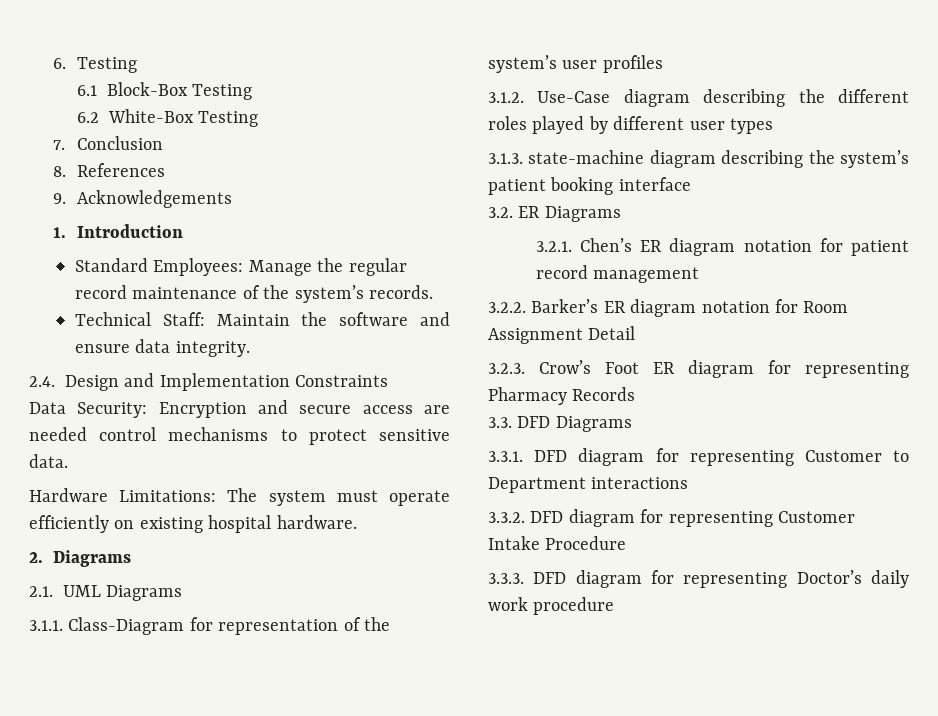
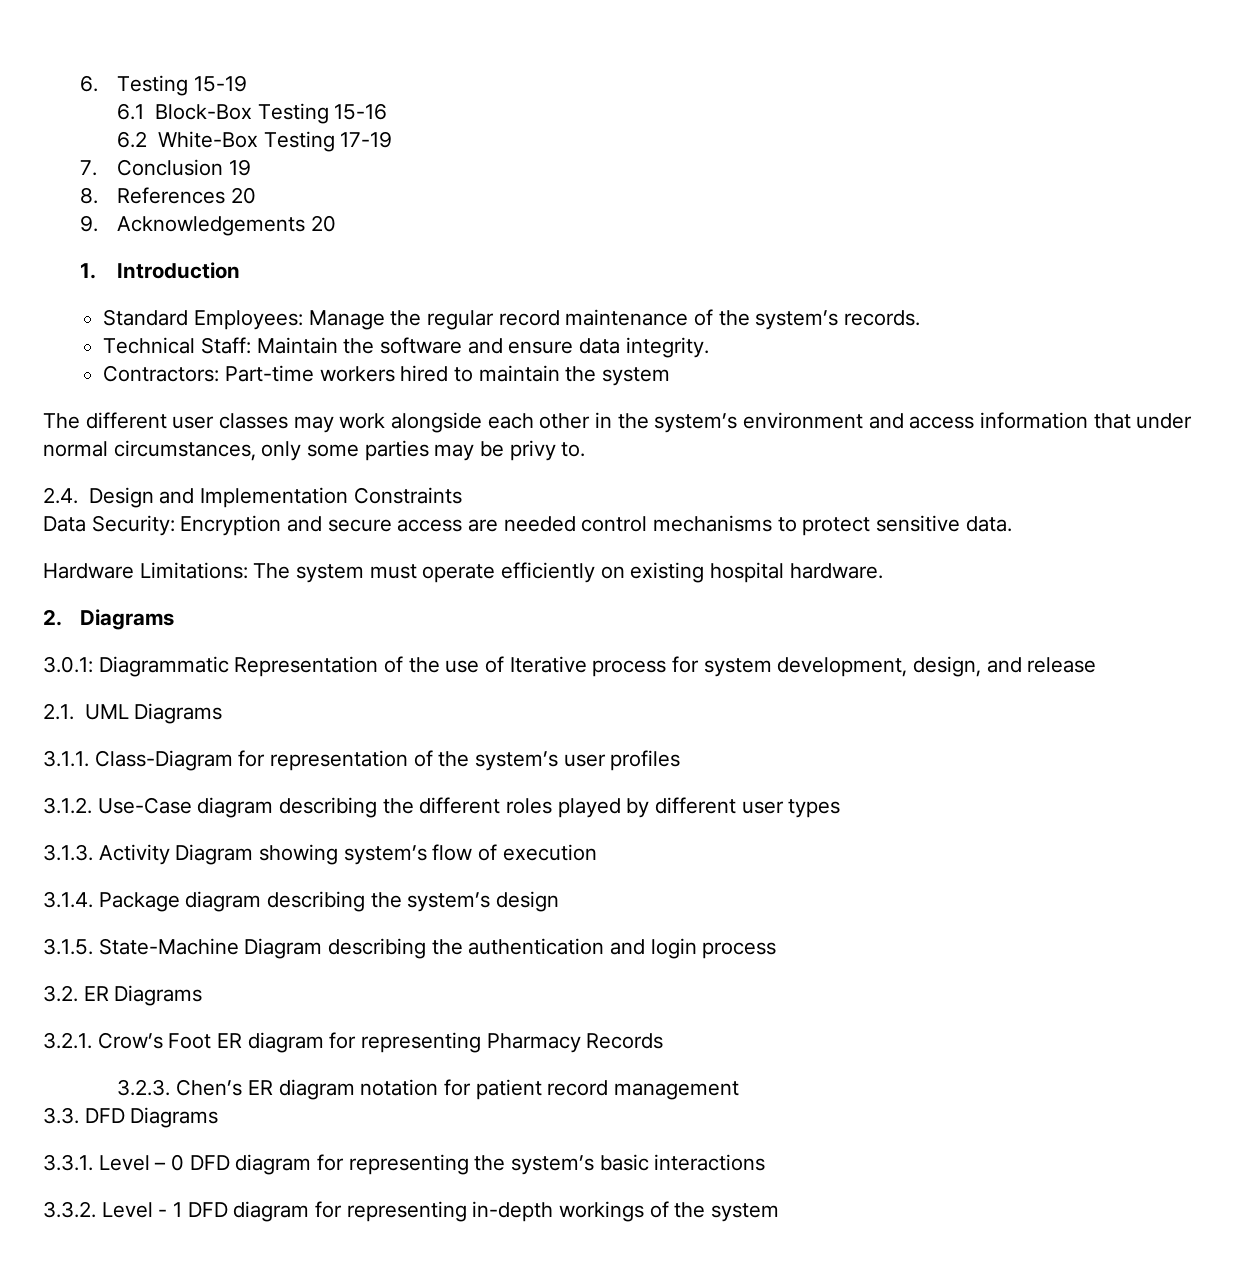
- 6. Testing
+ 6. Testing 15-19
- 6.1 Block-Box Testing
+ 6.1 Block-Box Testing 15-16
- 6.2 White-Box Testing
+ 6.2 White-Box Testing 17-19
- 7. Conclusion
+ 7. Conclusion 19
- 8. References
+ 8. References 20
- 9. Acknowledgements
+ 9. Acknowledgements 20
+ Contractors: Part-time workers hired to maintain the system
+ The different user classes may work alongside each other in the system’s environment and access information that under normal circumstances, only some parties may be privy to.
+ 3.0.1: Diagrammatic Representation of the use of Iterative process for system development, design, and release
- 3.1.3. state-machine diagram describing the system’s patient booking interface
+ 3.1.3. Activity Diagram showing system’s flow of execution
+ 3.1.4. Package diagram describing the system’s design
+ 3.1.5. State-Machine Diagram describing the authentication and login process
  3.2. ER Diagrams
- 3.2.1. Chen’s ER diagram notation for patient record management
+ 3.2.1. Crow’s Foot ER diagram for representing Pharmacy Records
+ 3.2.3. Chen’s ER diagram notation for patient record management
- 3.2.2. Barker’s ER diagram notation for Room Assignment Detail
- 3.2.3. Crow’s Foot ER diagram for representing Pharmacy Records
- 3.3.1. DFD diagram for representing Customer to Department interactions
+ 3.3.1. Level – 0 DFD diagram for representing the system’s basic interactions
- 3.3.2. DFD diagram for representing Customer Intake Procedure
- 3.3.3. DFD diagram for representing Doctor’s daily work procedure
+ 3.3.2. Level - 1 DFD diagram for representing in-depth workings of the system

